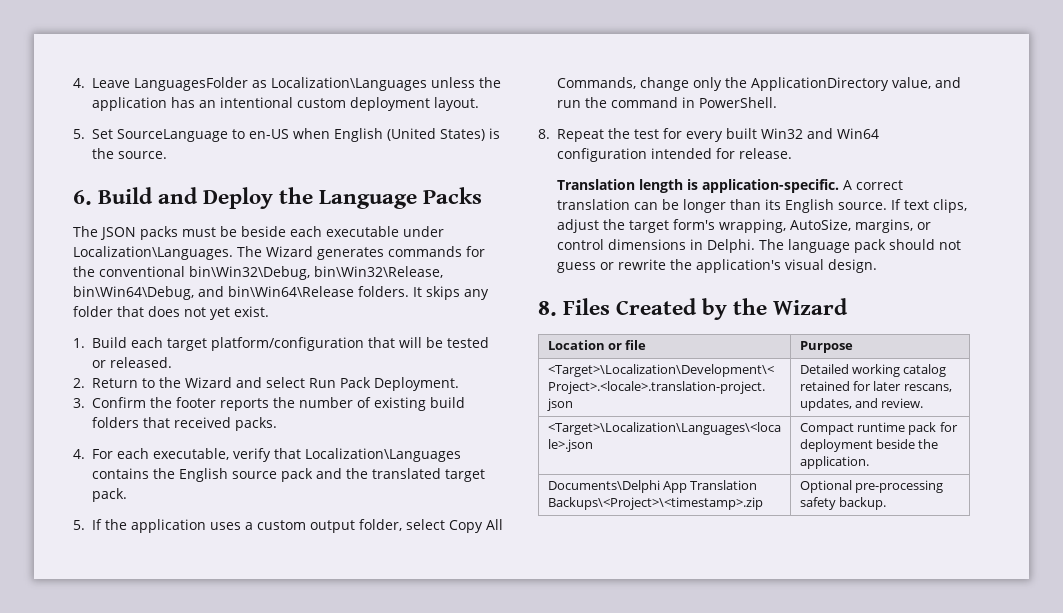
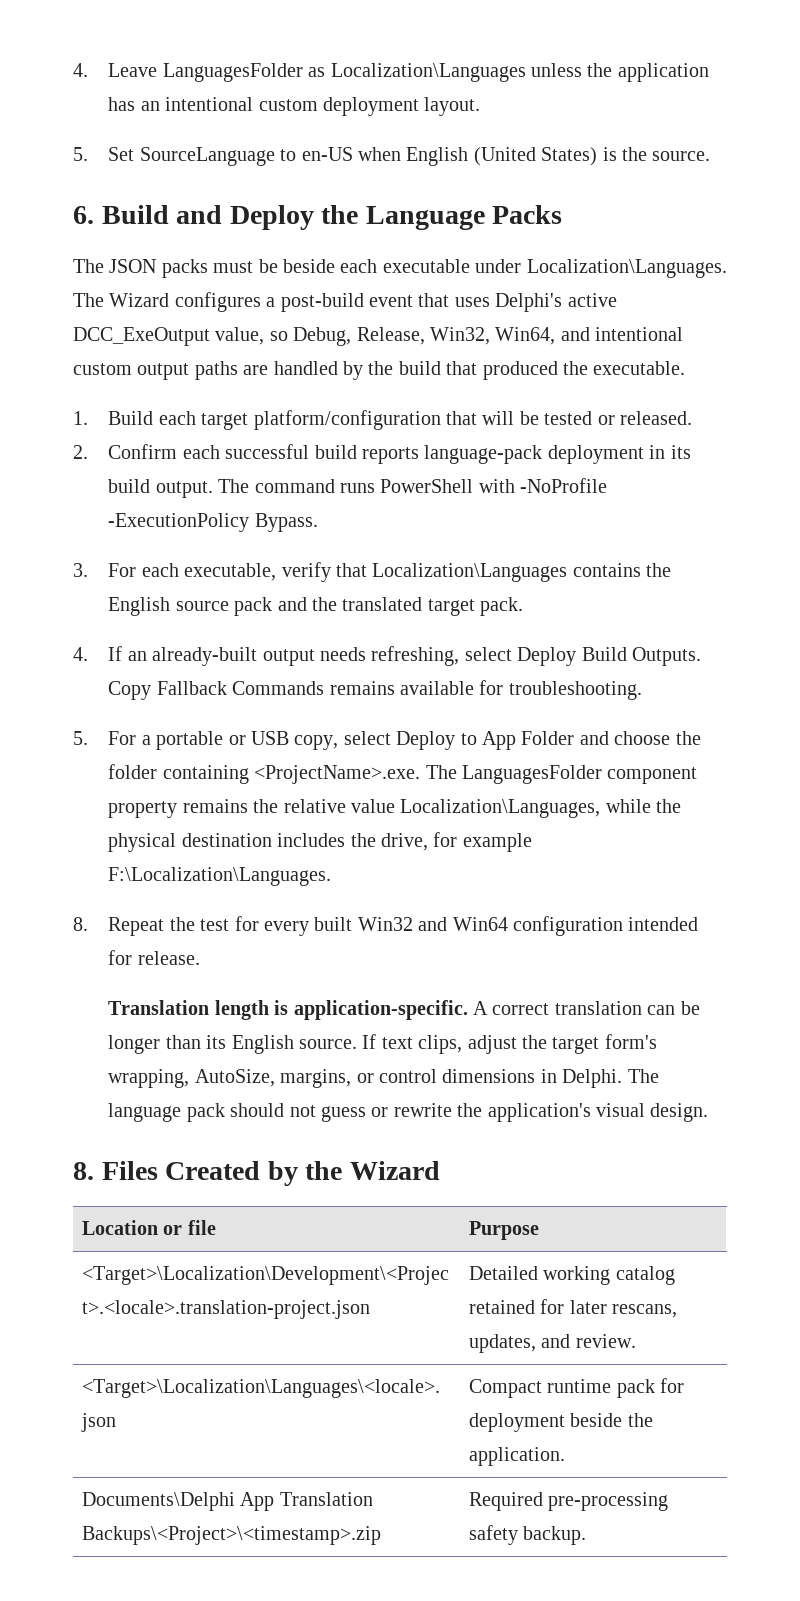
- The Wizard generates commands for the conventional bin\Win32\Debug, bin\Win32\Release, bin\Win64\Debug, and bin\Win64\Release folders. It skips any folder that does not yet exist.
+ The Wizard configures a post-build event that uses Delphi's active DCC_ExeOutput value, so Debug, Release, Win32, Win64, and intentional custom output paths are handled by the build that produced the executable.
- 2. Return to the Wizard and select Run Pack Deployment.
- 3. Confirm the footer reports the number of existing build folders that received packs.
- 4. For each executable, verify that Localization\Languages contains the English source pack and the translated target pack.
+ 2. Confirm each successful build reports language-pack deployment in its build output. The command runs PowerShell with -NoProfile -ExecutionPolicy Bypass.
+ 3. For each executable, verify that Localization\Languages contains the English source pack and the translated target pack.
- 5. If the application uses a custom output folder, select Copy All Commands, change only the ApplicationDirectory value, and run the command in PowerShell.
+ 4. If an already-built output needs refreshing, select Deploy Build Outputs. Copy Fallback Commands remains available for troubleshooting.
+ 5. For a portable or USB copy, select Deploy to App Folder and choose the folder containing <ProjectName>.exe. The LanguagesFolder component property remains the relative value Localization\Languages, while the physical destination includes the drive, for example F:\Localization\Languages.
- Documents\Delphi App Translation Backups\<Project>\<timestamp>.zip | Optional pre-processing safety backup.
+ Documents\Delphi App Translation Backups\<Project>\<timestamp>.zip | Required pre-processing safety backup.

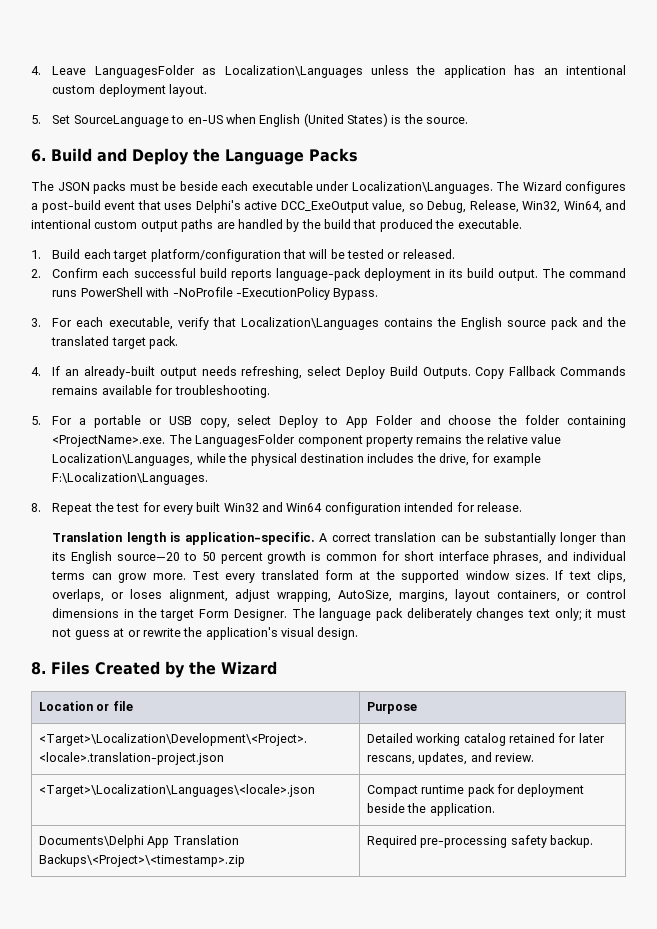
- A correct translation can be longer than its English source. If text clips, adjust the target form's wrapping, AutoSize, margins, or control dimensions in Delphi. The language pack should not guess or rewrite the application's visual design.
+ A correct translation can be substantially longer than its English source—20 to 50 percent growth is common for short interface phrases, and individual terms can grow more. Test every translated form at the supported window sizes. If text clips, overlaps, or loses alignment, adjust wrapping, AutoSize, margins, layout containers, or control dimensions in the target Form Designer. The language pack deliberately changes text only; it must not guess at or rewrite the application's visual design.

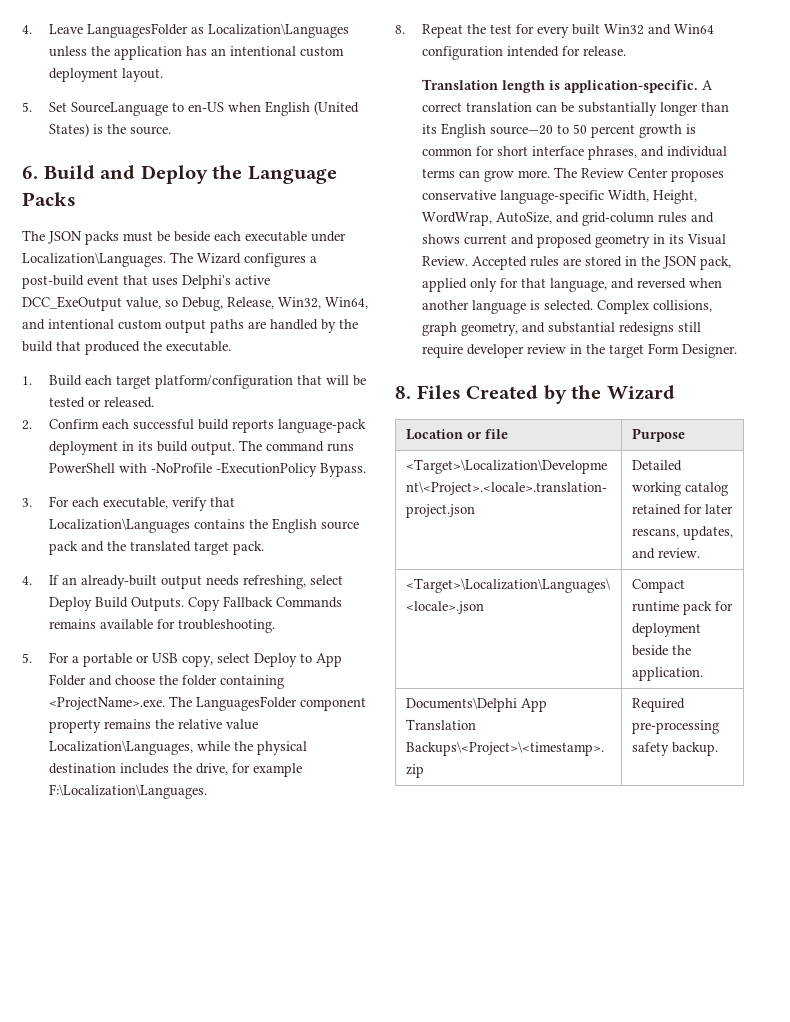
- Test every translated form at the supported window sizes. If text clips, overlaps, or loses alignment, adjust wrapping, AutoSize, margins, layout containers, or control dimensions in the target Form Designer. The language pack deliberately changes text only; it must not guess at or rewrite the application's visual design.
+ The Review Center proposes conservative language-specific Width, Height, WordWrap, AutoSize, and grid-column rules and shows current and proposed geometry in its Visual Review. Accepted rules are stored in the JSON pack, applied only for that language, and reversed when another language is selected. Complex collisions, graph geometry, and substantial redesigns still require developer review in the target Form Designer.

